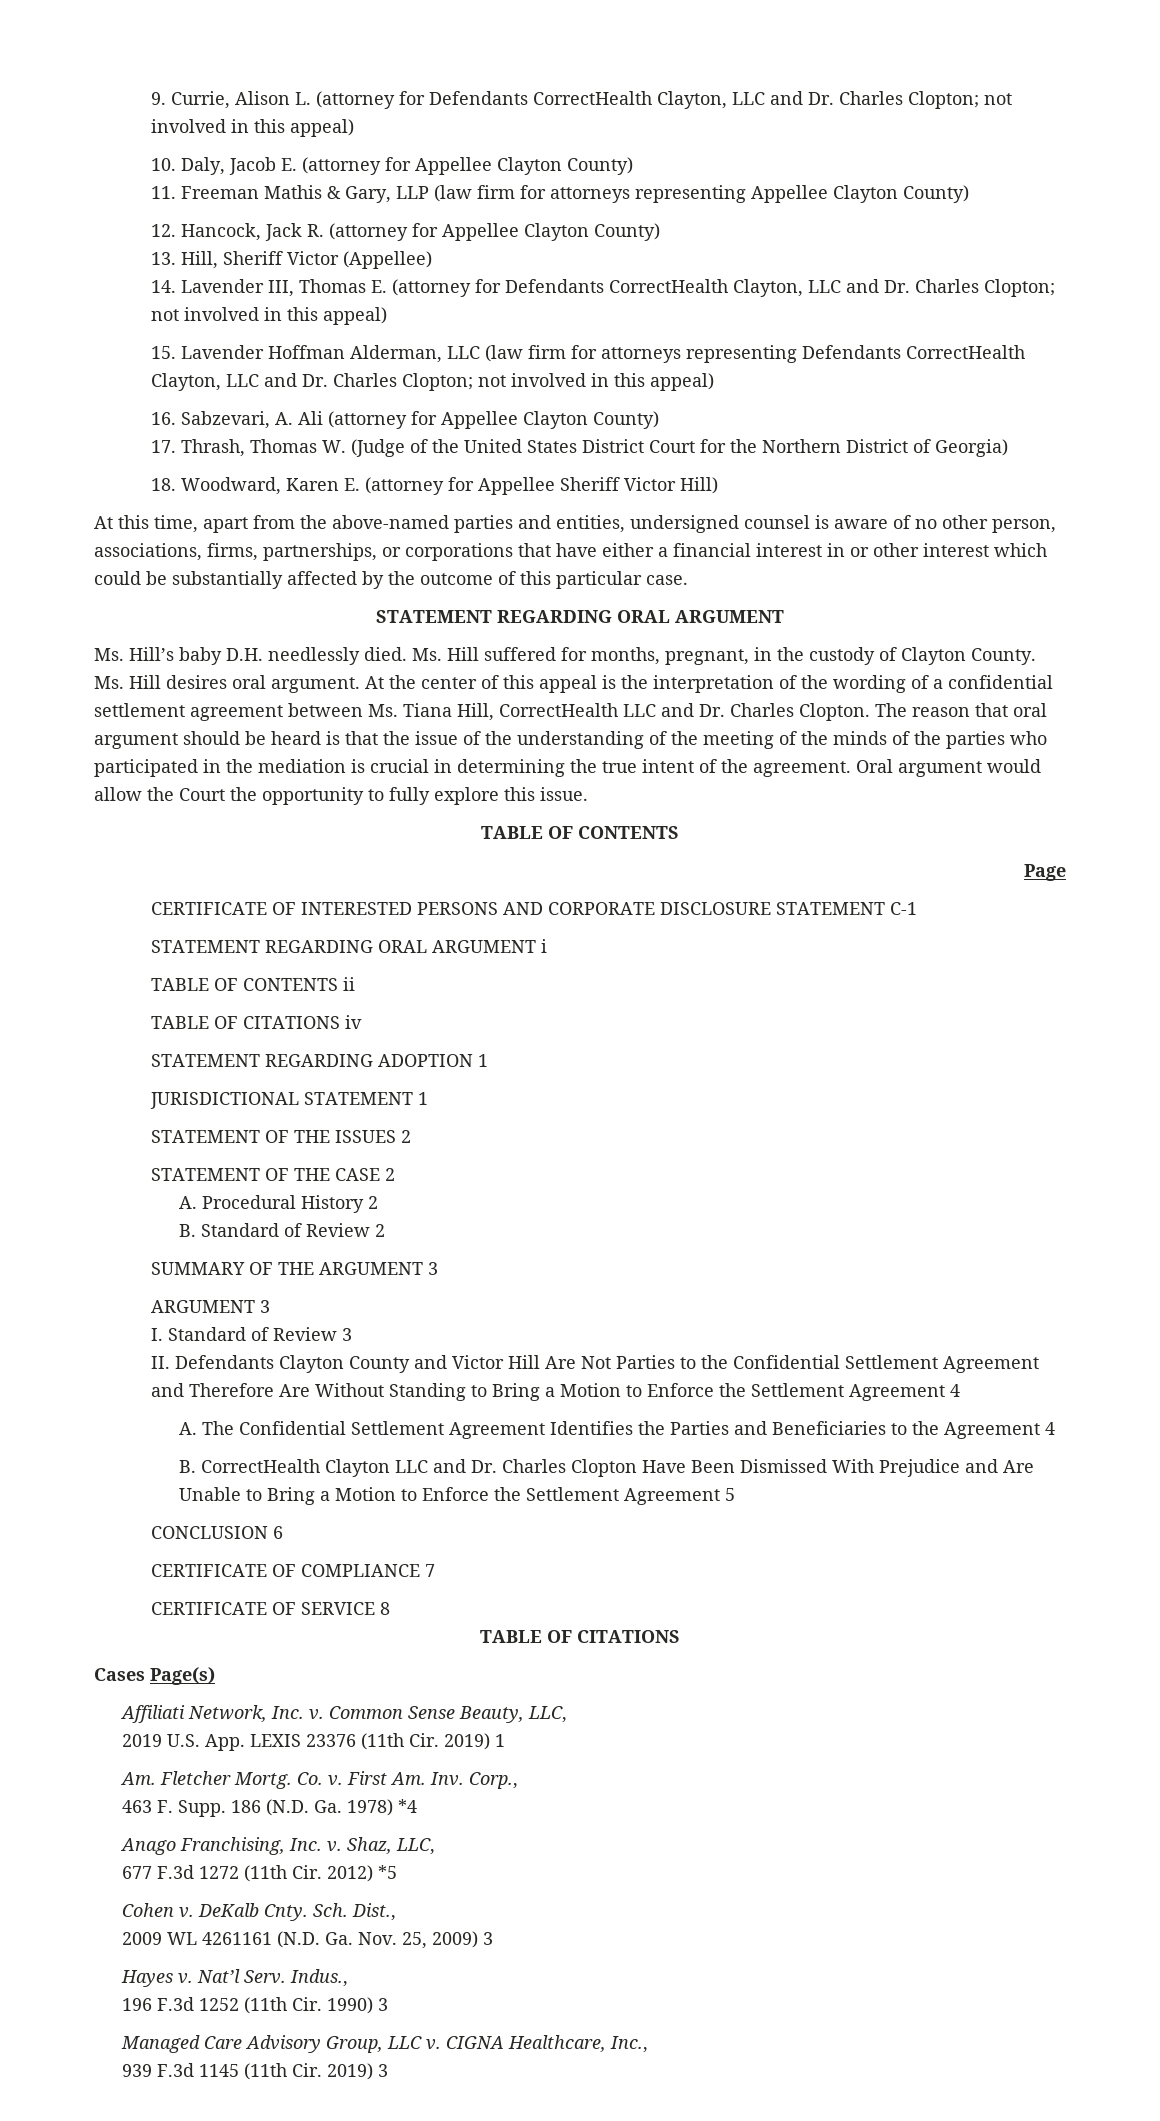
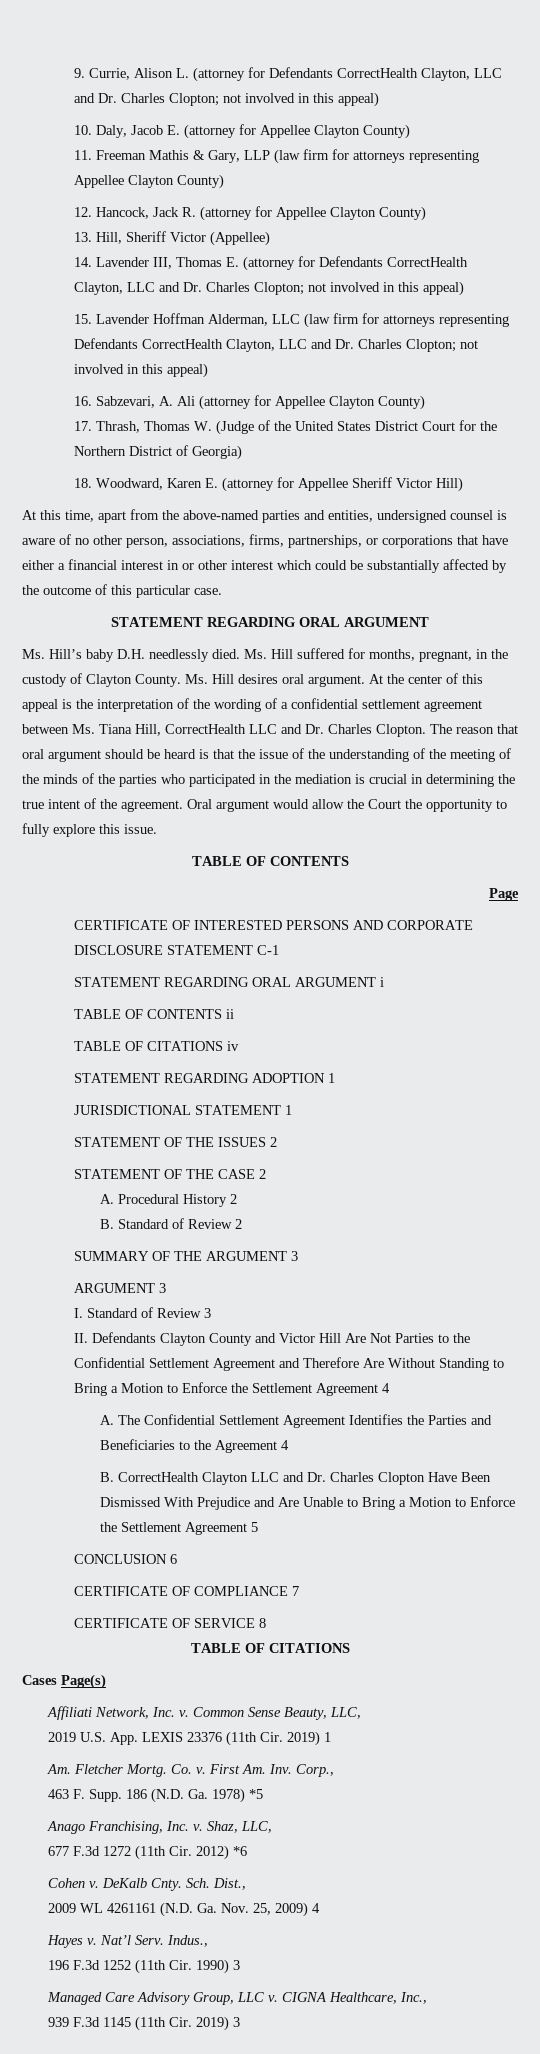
- 186 (N.D. Ga. 1978) *4
+ 186 (N.D. Ga. 1978) *5
- 677 F.3d 1272 (11th Cir. 2012) *5
+ 677 F.3d 1272 (11th Cir. 2012) *6
- 2009 WL 4261161 (N.D. Ga. Nov. 25, 2009) 3
+ 2009 WL 4261161 (N.D. Ga. Nov. 25, 2009) 4

